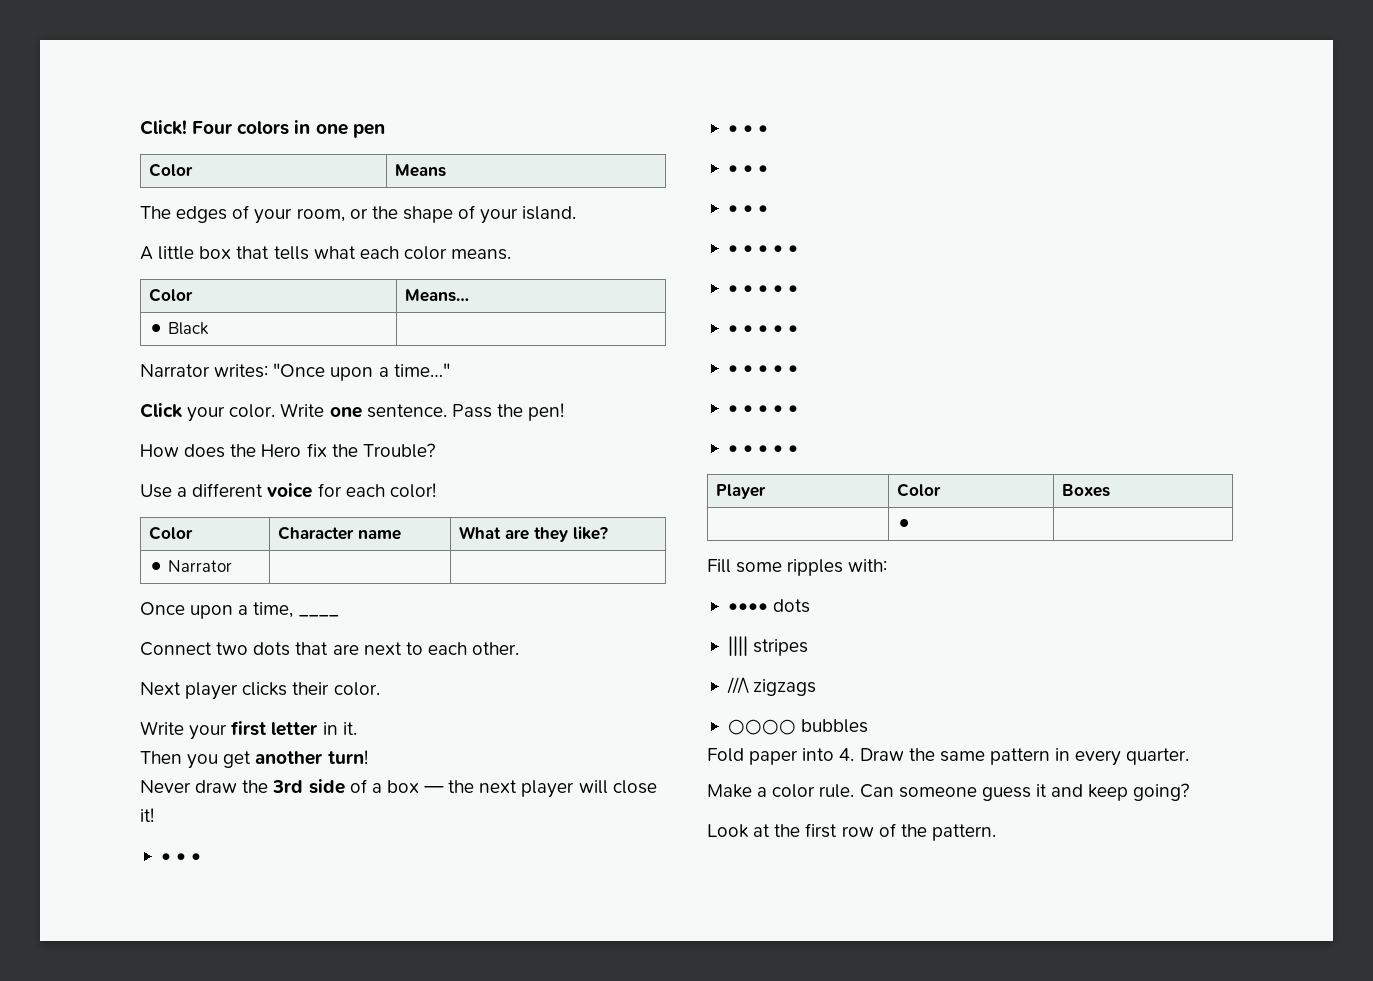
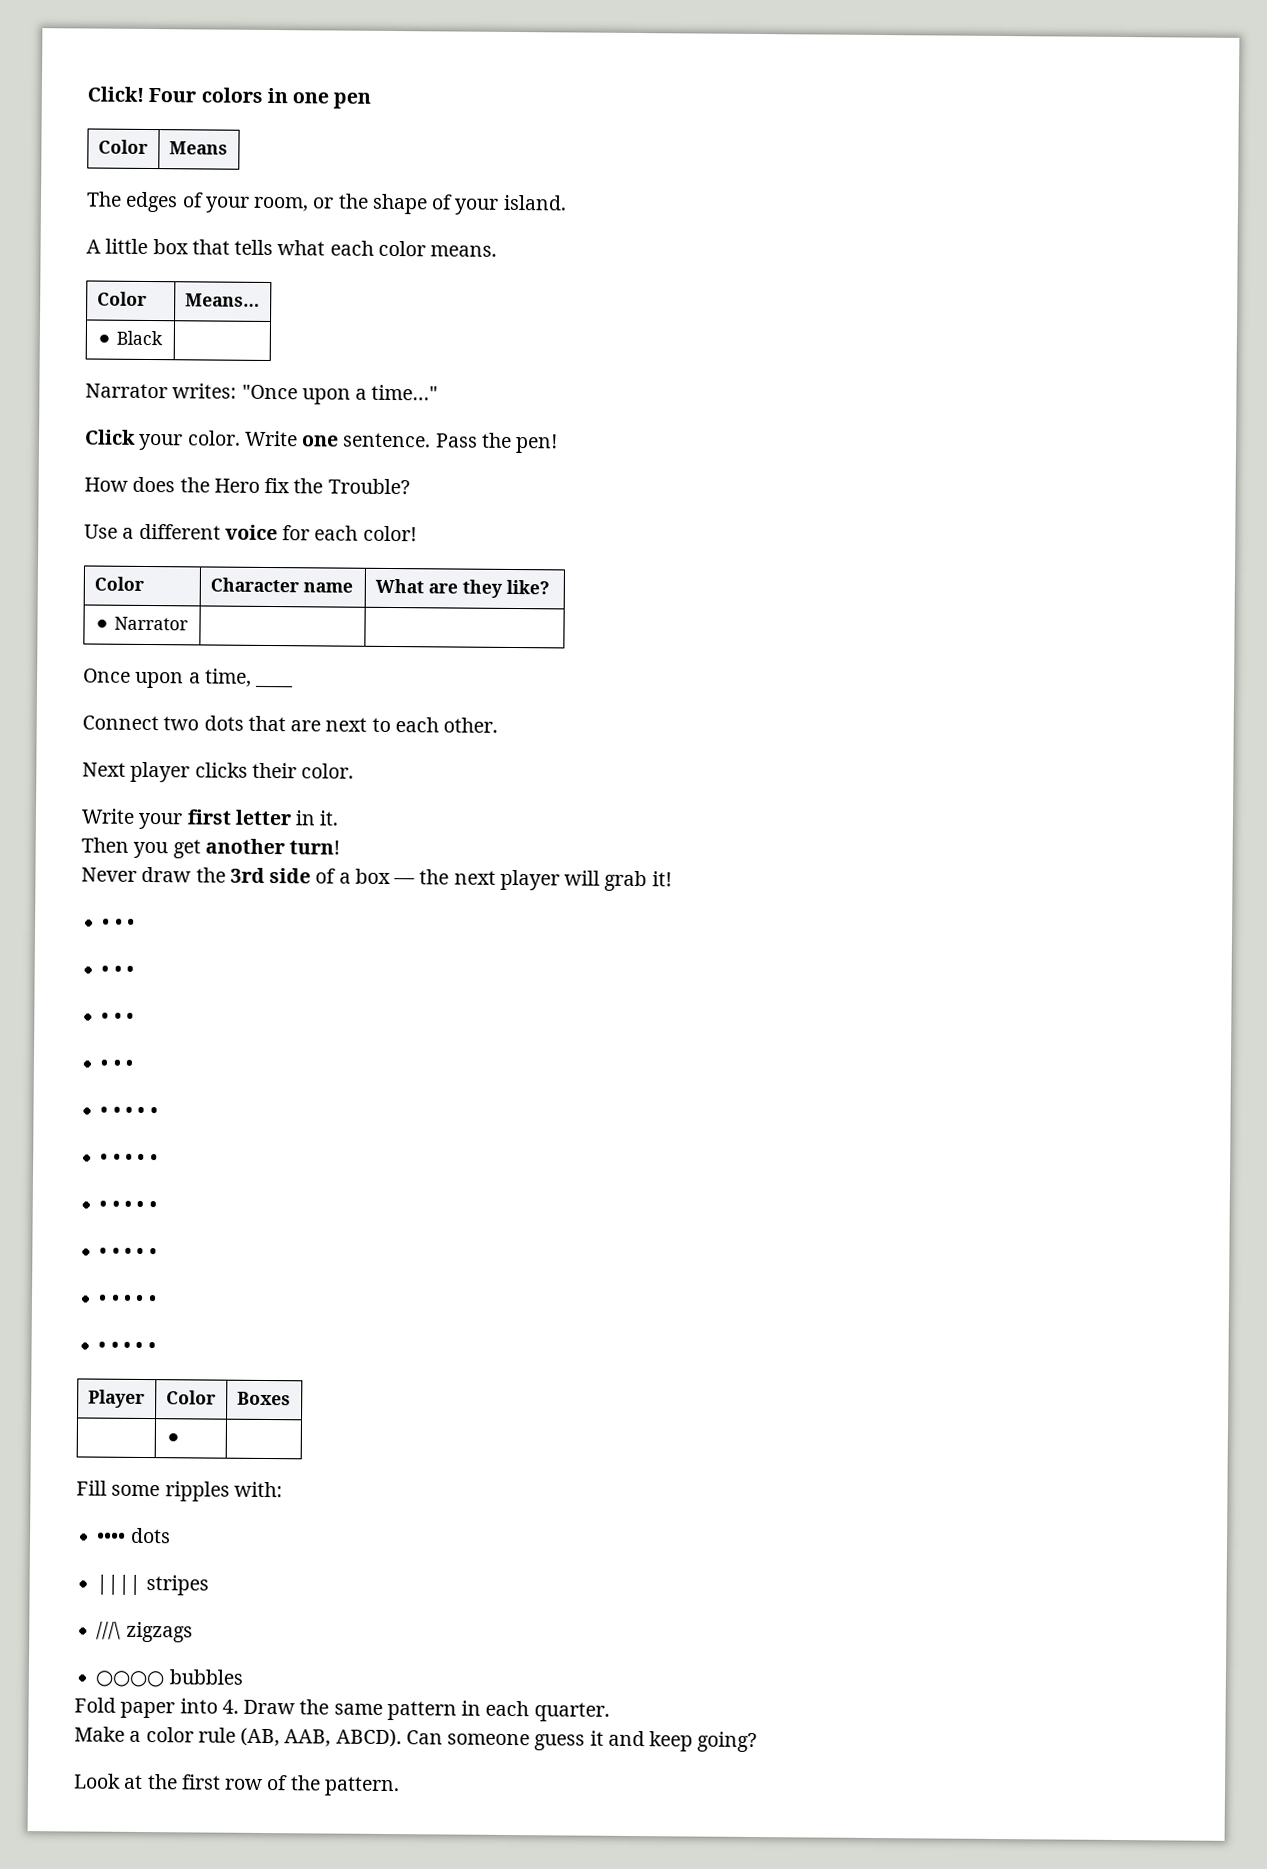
- Never draw the 3rd side of a box — the next player will close it!
+ Never draw the 3rd side of a box — the next player will grab it!
- Fold paper into 4. Draw the same pattern in every quarter.
+ Fold paper into 4. Draw the same pattern in each quarter.
- Make a color rule.
+ Make a color rule (AB, AAB, ABCD).

